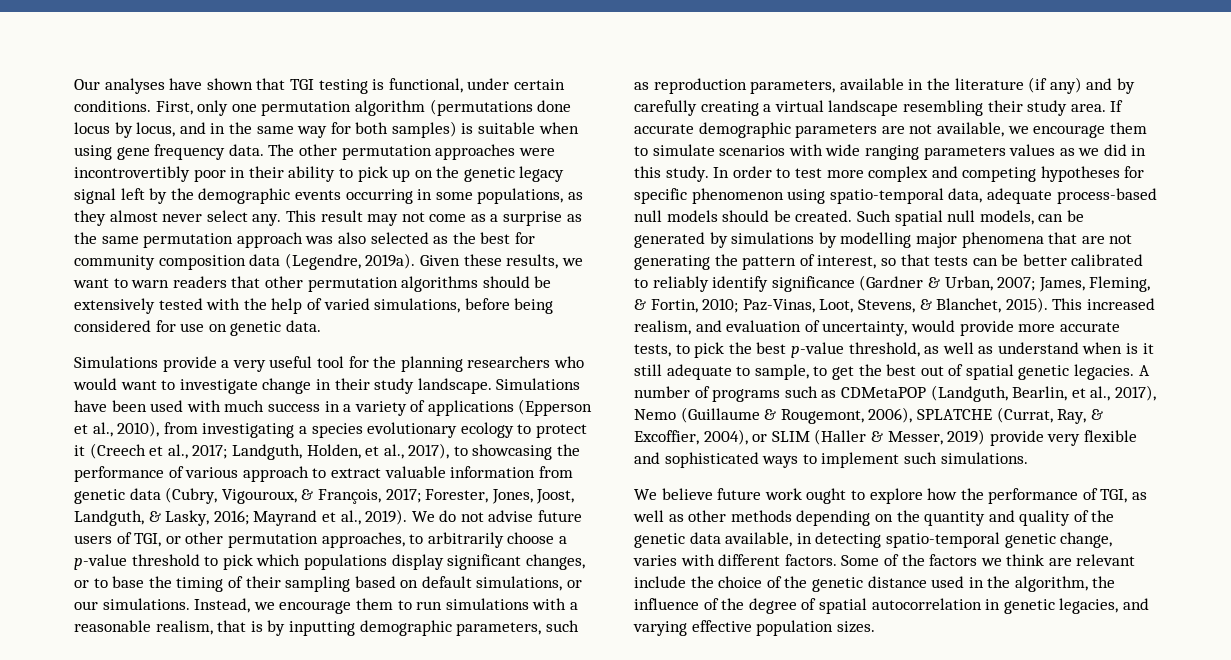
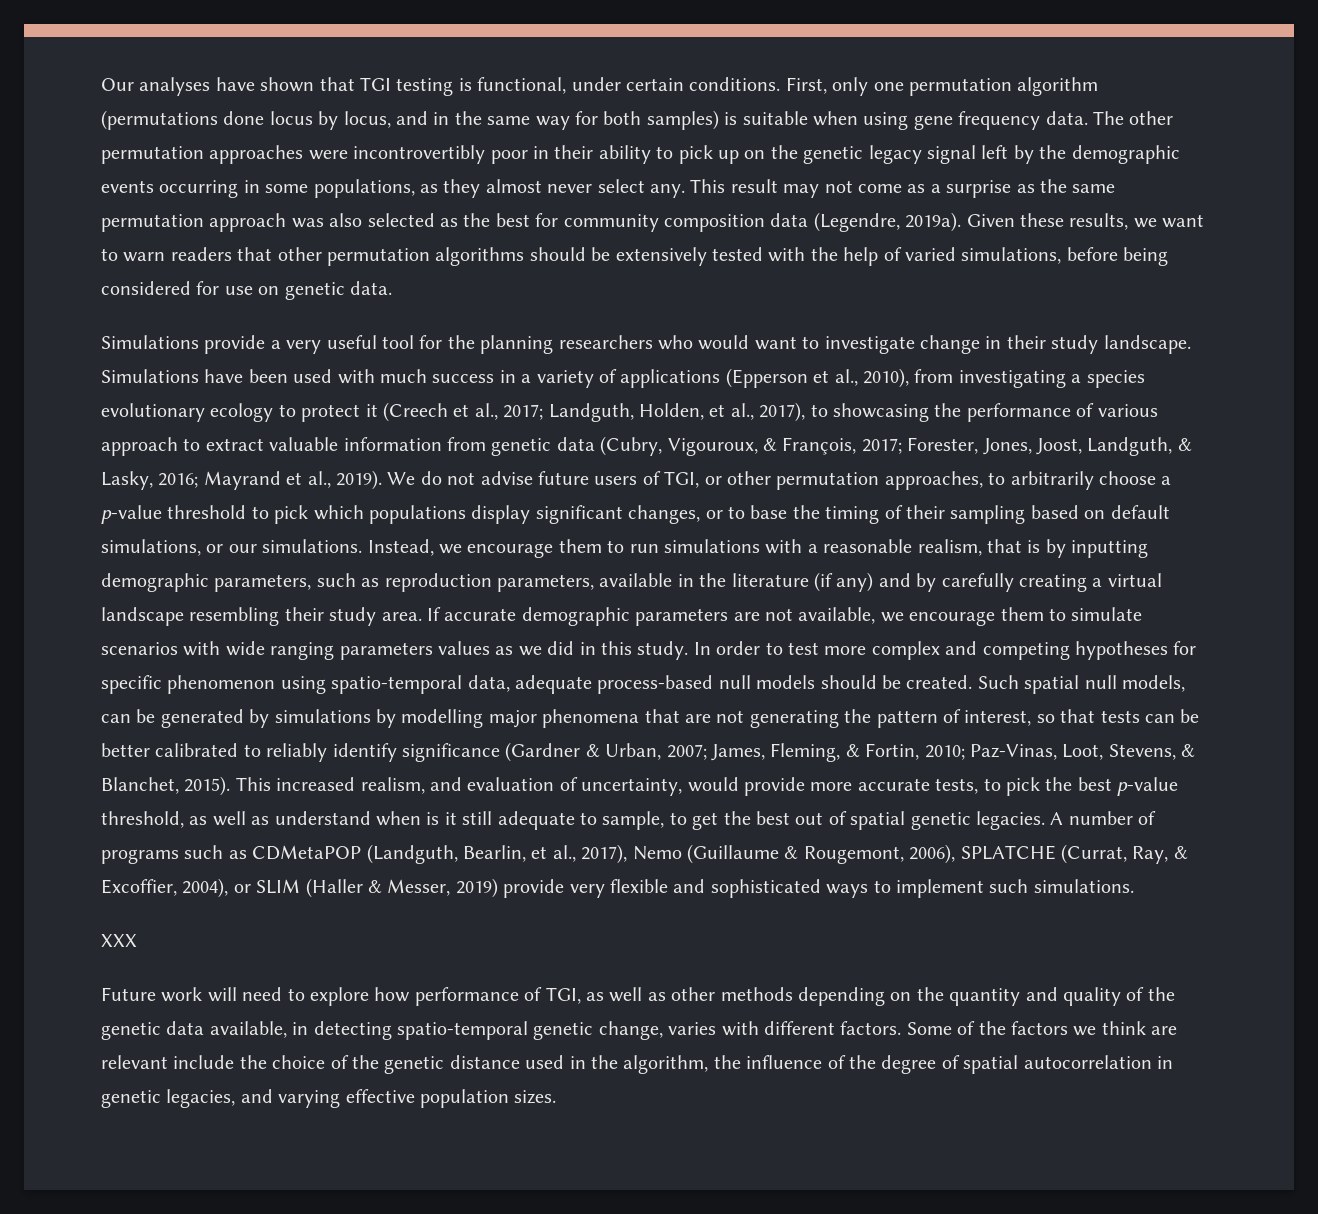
- We believe future work ought to explore how the performance of TGI, as well as other methods depending on the quantity and quality of the genetic data available, in detecting spatio-temporal genetic change, varies with different factors.
+ XXX
+ Future work will need to explore how performance of TGI, as well as other methods depending on the quantity and quality of the genetic data available, in detecting spatio-temporal genetic change, varies with different factors.

